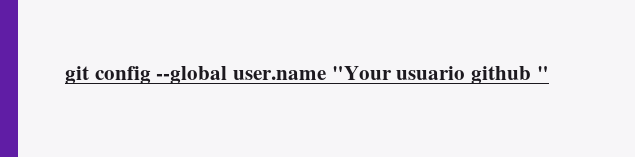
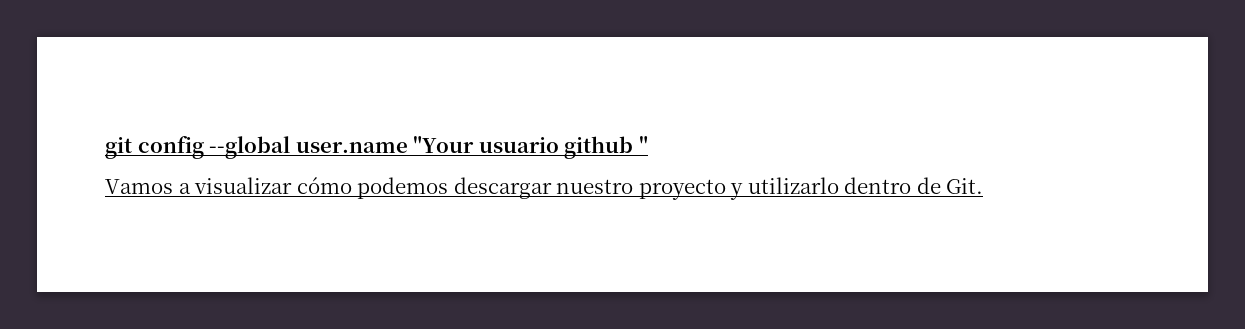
+ Vamos a visualizar cómo podemos descargar nuestro proyecto y utilizarlo dentro de Git.

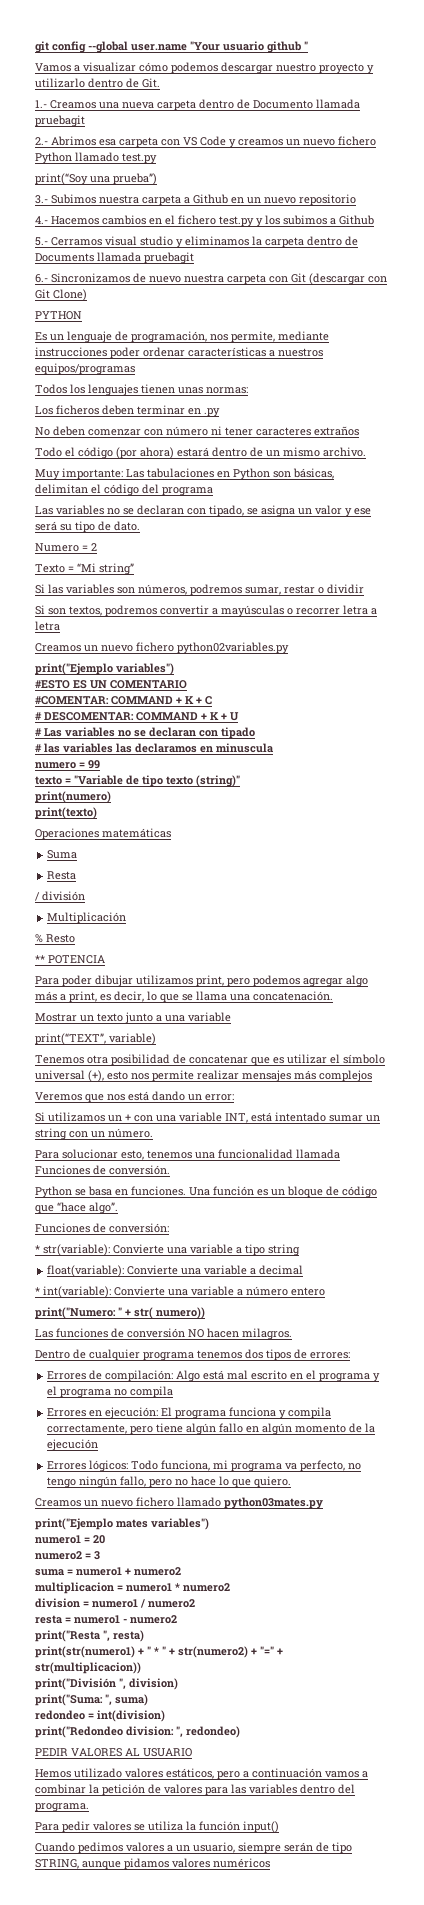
+ 1.- Creamos una nueva carpeta dentro de Documento llamada pruebagit
+ 2.- Abrimos esa carpeta con VS Code y creamos un nuevo fichero Python llamado test.py
+ print(“Soy una prueba”)
+ 3.- Subimos nuestra carpeta a Github en un nuevo repositorio
+ 4.- Hacemos cambios en el fichero test.py y los subimos a Github
+ 5.- Cerramos visual studio y eliminamos la carpeta dentro de Documents llamada pruebagit
+ 6.- Sincronizamos de nuevo nuestra carpeta con Git (descargar con Git Clone)
+ PYTHON
+ Es un lenguaje de programación, nos permite, mediante instrucciones poder ordenar características a nuestros equipos/programas
+ Todos los lenguajes tienen unas normas:
+ Los ficheros deben terminar en .py
+ No deben comenzar con número ni tener caracteres extraños
+ Todo el código (por ahora) estará dentro de un mismo archivo.
+ Muy importante: Las tabulaciones en Python son básicas, delimitan el código del programa
+ Las variables no se declaran con tipado, se asigna un valor y ese será su tipo de dato.
+ Numero = 2
+ Texto = “Mi string”
+ Si las variables son números, podremos sumar, restar o dividir
+ Si son textos, podremos convertir a mayúsculas o recorrer letra a letra
+ Creamos un nuevo fichero python02variables.py
+ print("Ejemplo variables")
+ #ESTO ES UN COMENTARIO
+ #COMENTAR: COMMAND + K + C
+ # DESCOMENTAR: COMMAND + K + U
+ # Las variables no se declaran con tipado
+ # las variables las declaramos en minuscula
+ numero = 99
+ texto = "Variable de tipo texto (string)"
+ print(numero)
+ print(texto)
+ Operaciones matemáticas
+ Suma
+ Resta
+ / división
+ Multiplicación
+ % Resto
+ ** POTENCIA
+ Para poder dibujar utilizamos print, pero podemos agregar algo más a print, es decir, lo que se llama una concatenación.
+ Mostrar un texto junto a una variable
+ print(“TEXT”, variable)
+ Tenemos otra posibilidad de concatenar que es utilizar el símbolo universal (+), esto nos permite realizar mensajes más complejos
+ Veremos que nos está dando un error:
+ Si utilizamos un + con una variable INT, está intentado sumar un string con un número.
+ Para solucionar esto, tenemos una funcionalidad llamada Funciones de conversión.
+ Python se basa en funciones. Una función es un bloque de código que “hace algo”.
+ Funciones de conversión:
+ * str(variable): Convierte una variable a tipo string
+ float(variable): Convierte una variable a decimal
+ * int(variable): Convierte una variable a número entero
+ print("Numero: " + str( numero))
+ Las funciones de conversión NO hacen milagros.
+ Dentro de cualquier programa tenemos dos tipos de errores:
+ Errores de compilación: Algo está mal escrito en el programa y el programa no compila
+ Errores en ejecución: El programa funciona y compila correctamente, pero tiene algún fallo en algún momento de la ejecución
+ Errores lógicos: Todo funciona, mi programa va perfecto, no tengo ningún fallo, pero no hace lo que quiero.
+ Creamos un nuevo fichero llamado python03mates.py
+ print("Ejemplo mates variables")
+ numero1 = 20
+ numero2 = 3
+ suma = numero1 + numero2
+ multiplicacion = numero1 * numero2
+ division = numero1 / numero2
+ resta = numero1 - numero2
+ print("Resta ", resta)
+ print(str(numero1) + " * " + str(numero2) + "=" + str(multiplicacion))
+ print("División ", division)
+ print("Suma: ", suma)
+ redondeo = int(division)
+ print("Redondeo division: ", redondeo)
+ PEDIR VALORES AL USUARIO
+ Hemos utilizado valores estáticos, pero a continuación vamos a combinar la petición de valores para las variables dentro del programa.
+ Para pedir valores se utiliza la función input()
+ Cuando pedimos valores a un usuario, siempre serán de tipo STRING, aunque pidamos valores numéricos

